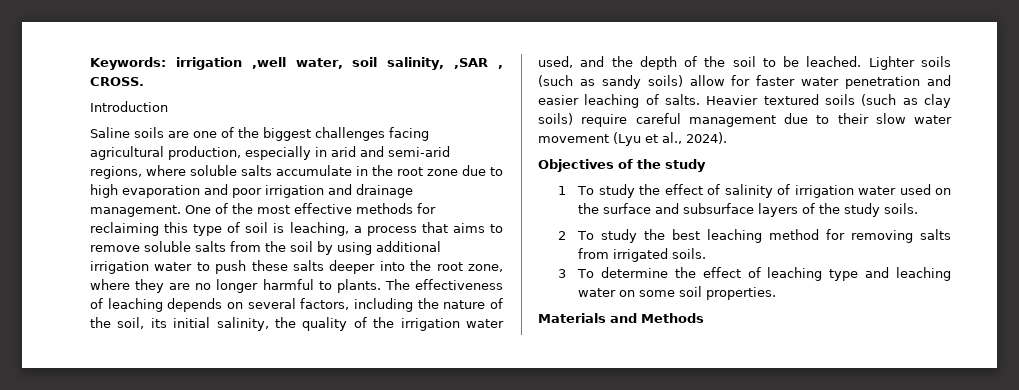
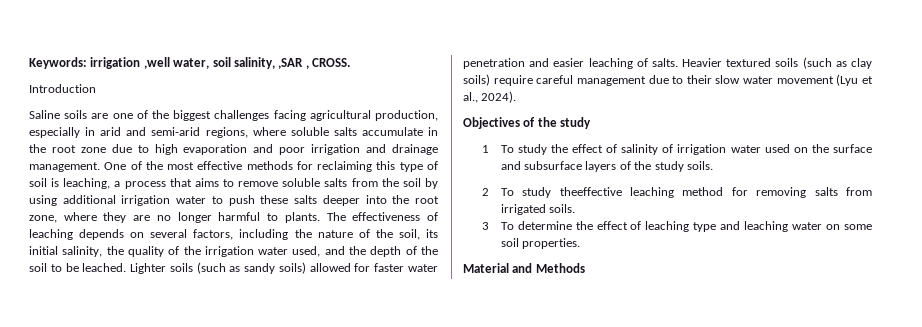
- Lighter soils (such as sandy soils) allow for faster water penetration and easier leaching of salts.
+ Lighter soils (such as sandy soils) allowed for faster water penetration and easier leaching of salts.
- 2 To study the best leaching method for removing salts from irrigated soils.
+ 2 To study theeffective leaching method for removing salts from irrigated soils.
- Materials and Methods
+ Material and Methods

